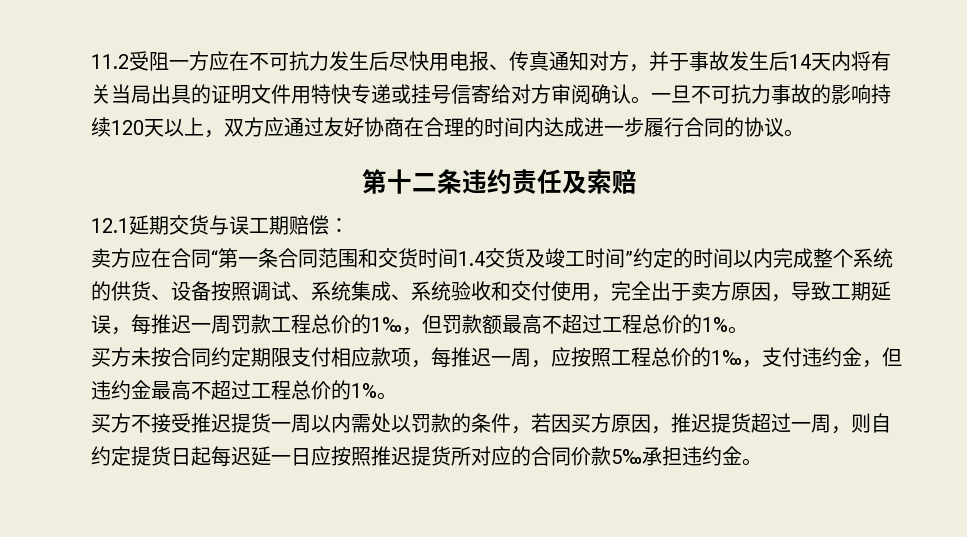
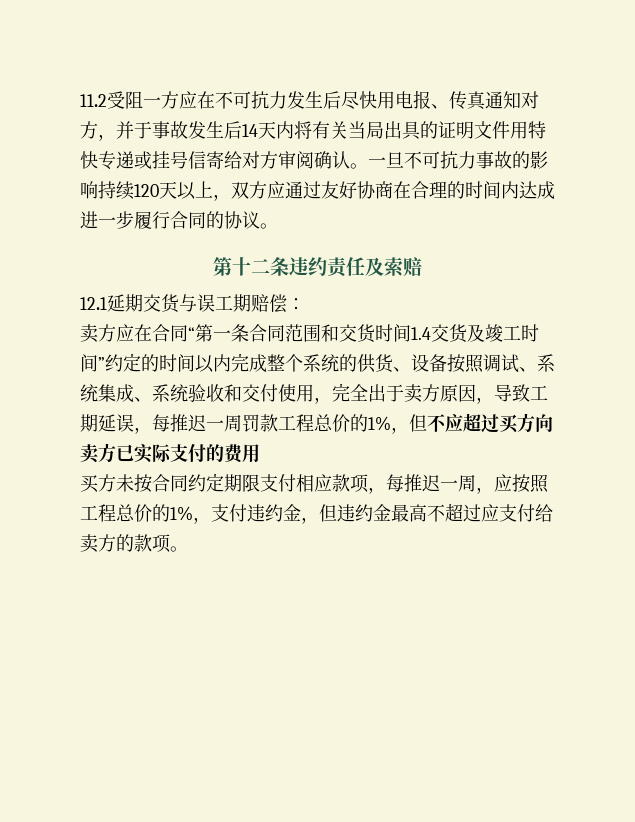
- 卖方应在合同“第一条合同范围和交货时间1.4交货及竣工时间”约定的时间以内完成整个系统的供货、设备按照调试、系统集成、系统验收和交付使用，完全出于卖方原因，导致工期延误，每推迟一周罚款工程总价的1‰，但罚款额最高不超过工程总价的1%。
+ 卖方应在合同“第一条合同范围和交货时间1.4交货及竣工时间”约定的时间以内完成整个系统的供货、设备按照调试、系统集成、系统验收和交付使用，完全出于卖方原因，导致工期延误，每推迟一周罚款工程总价的1%，但不应超过买方向卖方已实际支付的费用
- 买方未按合同约定期限支付相应款项，每推迟一周，应按照工程总价的1‰，支付违约金，但违约金最高不超过工程总价的1%。
- 买方不接受推迟提货一周以内需处以罚款的条件，若因买方原因，推迟提货超过一周，则自约定提货日起每迟延一日应按照推迟提货所对应的合同价款5‰承担违约金。
+ 买方未按合同约定期限支付相应款项，每推迟一周，应按照工程总价的1%，支付违约金，但违约金最高不超过应支付给卖方的款项。

